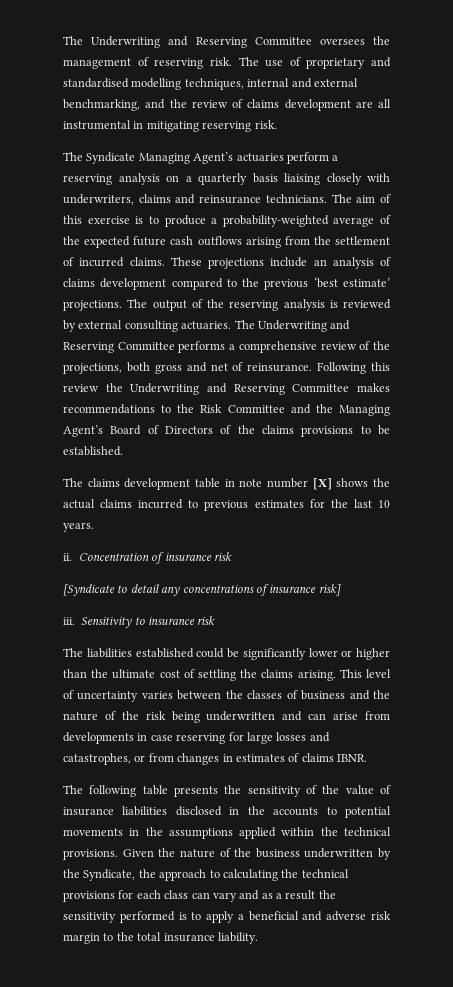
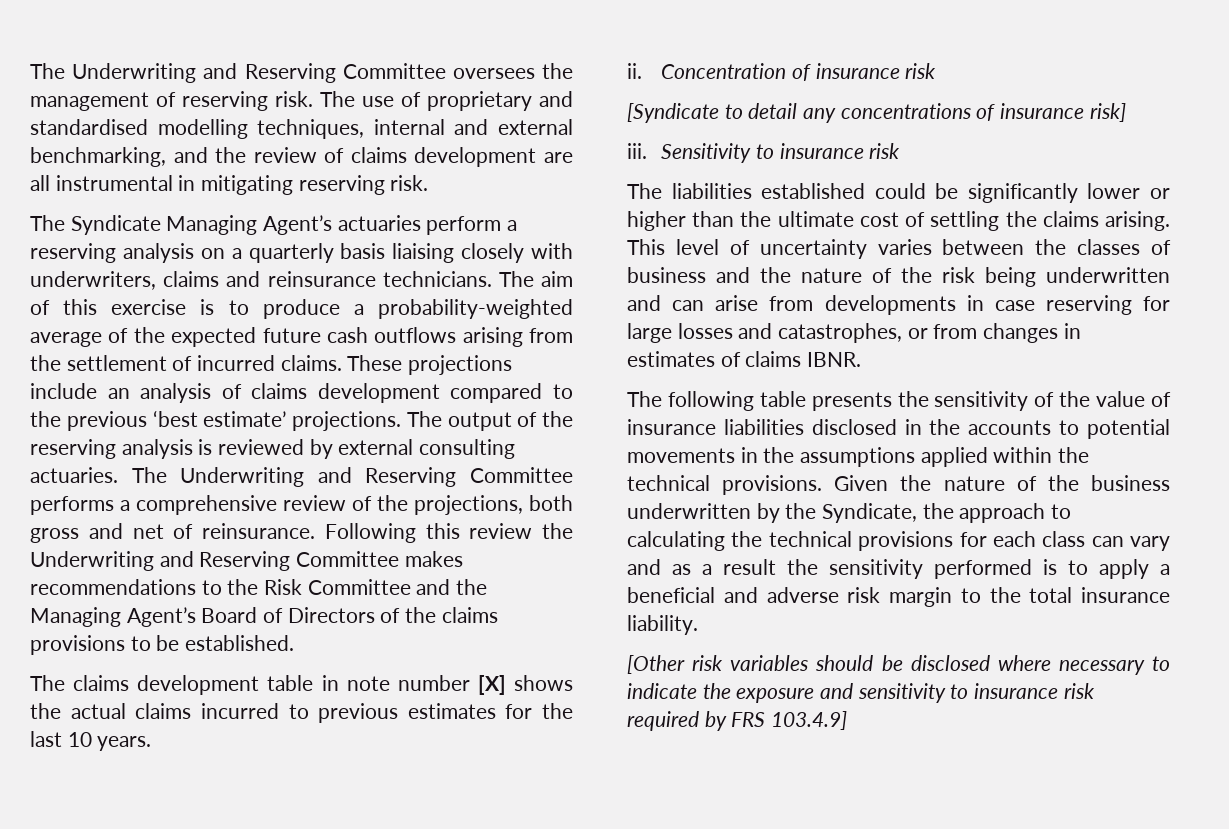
+ [Other risk variables should be disclosed where necessary to indicate the exposure and sensitivity to insurance risk required by FRS 103.4.9]

